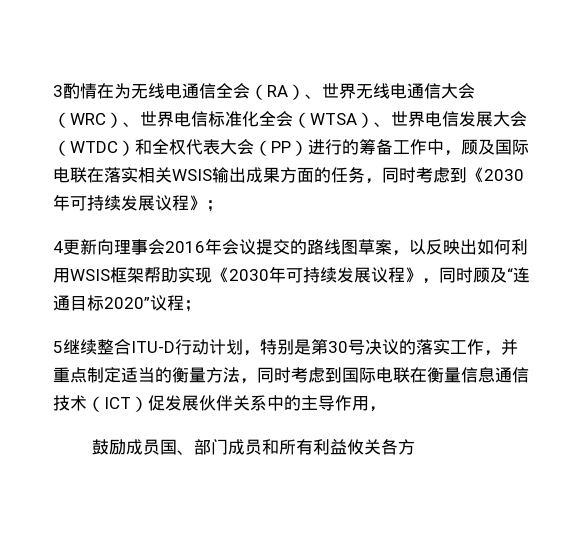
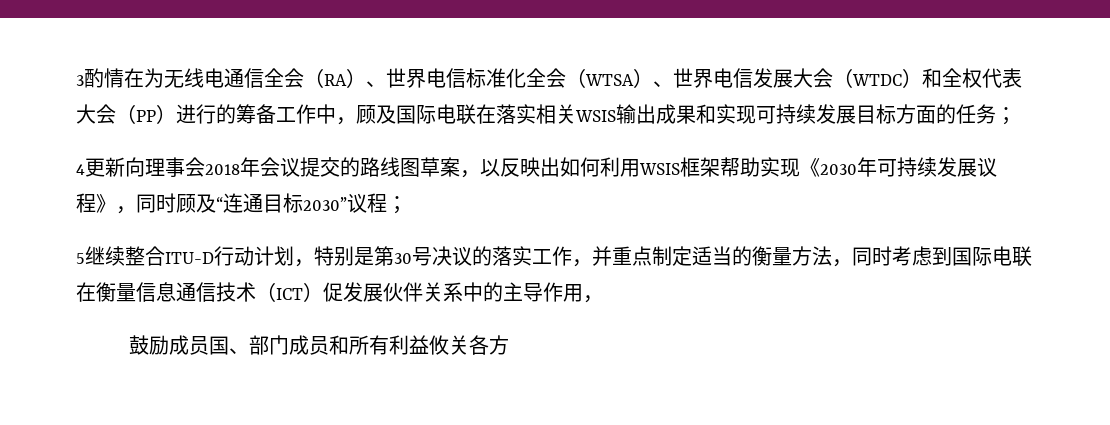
- 3酌情在为无线电通信全会（RA）、世界无线电通信大会（WRC）、世界电信标准化全会（WTSA）、世界电信发展大会（WTDC）和全权代表大会（PP）进行的筹备工作中，顾及国际电联在落实相关WSIS输出成果方面的任务，同时考虑到《2030年可持续发展议程》；
+ 3酌情在为无线电通信全会（RA）、世界电信标准化全会（WTSA）、世界电信发展大会（WTDC）和全权代表大会（PP）进行的筹备工作中，顾及国际电联在落实相关WSIS输出成果和实现可持续发展目标方面的任务；
- 4更新向理事会2016年会议提交的路线图草案，以反映出如何利用WSIS框架帮助实现《2030年可持续发展议程》，同时顾及“连通目标2020”议程；
+ 4更新向理事会2018年会议提交的路线图草案，以反映出如何利用WSIS框架帮助实现《2030年可持续发展议程》，同时顾及“连通目标2030”议程；

